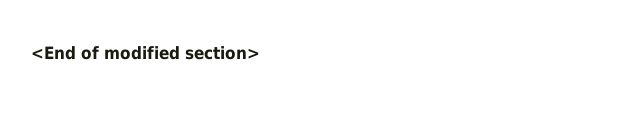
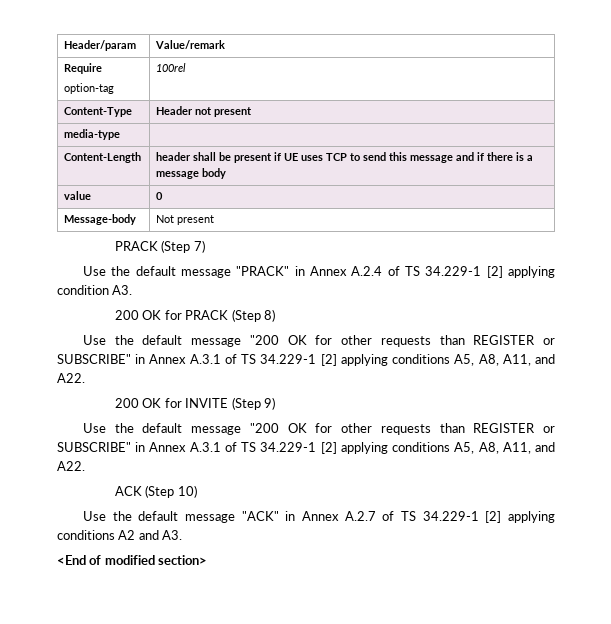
+ Header/param | Value/remark
+ Require
+ option-tag | 100rel
+ Content-Type | Header not present
+ media-type |
+ Content-Length | header shall be present if UE uses TCP to send this message and if there is a message body
+ value | 0
+ Message-body | Not present
+ PRACK (Step 7)
+ Use the default message "PRACK" in Annex A.2.4 of TS 34.229-1 [2] applying condition A3.
+ 200 OK for PRACK (Step 8)
+ Use the default message "200 OK for other requests than REGISTER or SUBSCRIBE" in Annex A.3.1 of TS 34.229-1 [2] applying conditions A5, A8, A11, and A22.
+ 200 OK for INVITE (Step 9)
+ Use the default message "200 OK for other requests than REGISTER or SUBSCRIBE" in Annex A.3.1 of TS 34.229-1 [2] applying conditions A5, A8, A11, and A22.
+ ACK (Step 10)
+ Use the default message "ACK" in Annex A.2.7 of TS 34.229-1 [2] applying conditions A2 and A3.

